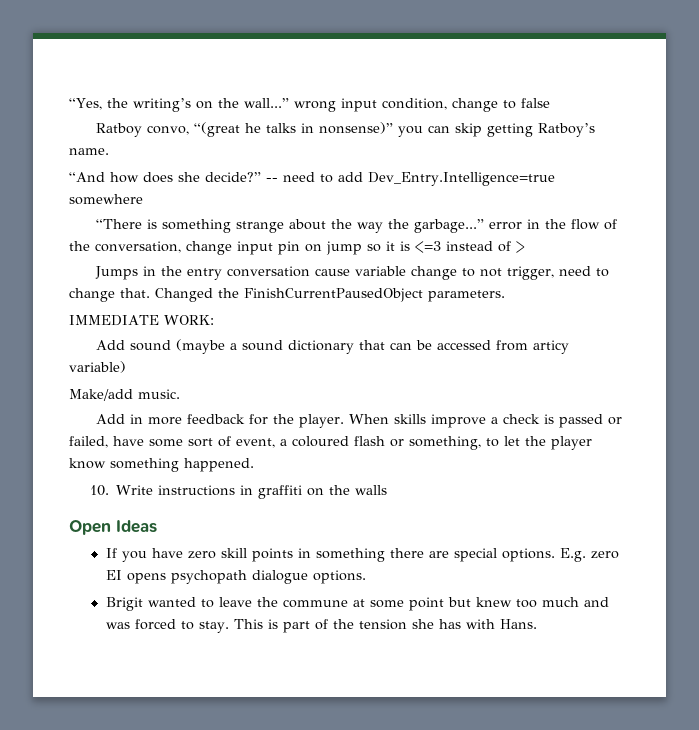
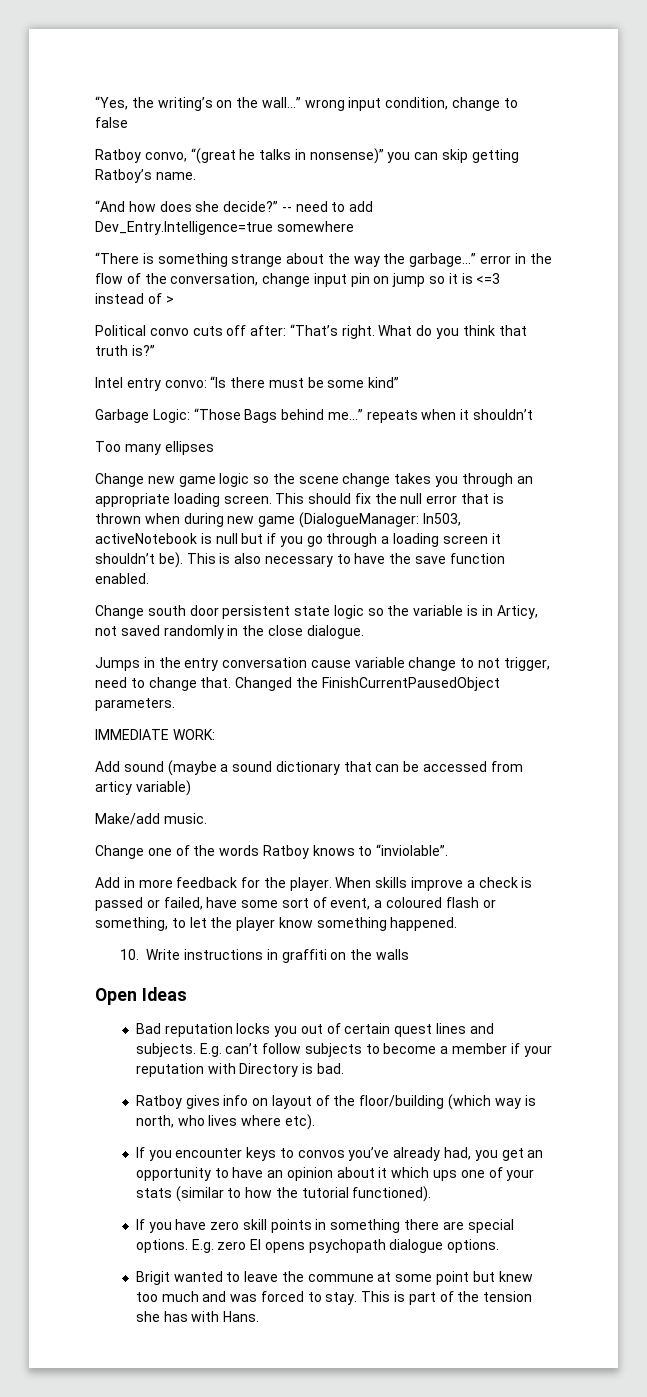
+ Political convo cuts off after: “That’s right. What do you think that truth is?”
+ Intel entry convo: “Is there must be some kind”
+ Garbage Logic: “Those Bags behind me...” repeats when it shouldn’t
+ Too many ellipses
+ Change new game logic so the scene change takes you through an appropriate loading screen. This should fix the null error that is thrown when during new game (DialogueManager: ln503, activeNotebook is null but if you go through a loading screen it shouldn’t be). This is also necessary to have the save function enabled.
+ Change south door persistent state logic so the variable is in Articy, not saved randomly in the close dialogue.
+ Change one of the words Ratboy knows to “inviolable”.
+ Bad reputation locks you out of certain quest lines and subjects. E.g. can’t follow subjects to become a member if your reputation with Directory is bad.
+ Ratboy gives info on layout of the floor/building (which way is north, who lives where etc).
+ If you encounter keys to convos you’ve already had, you get an opportunity to have an opinion about it which ups one of your stats (similar to how the tutorial functioned).

